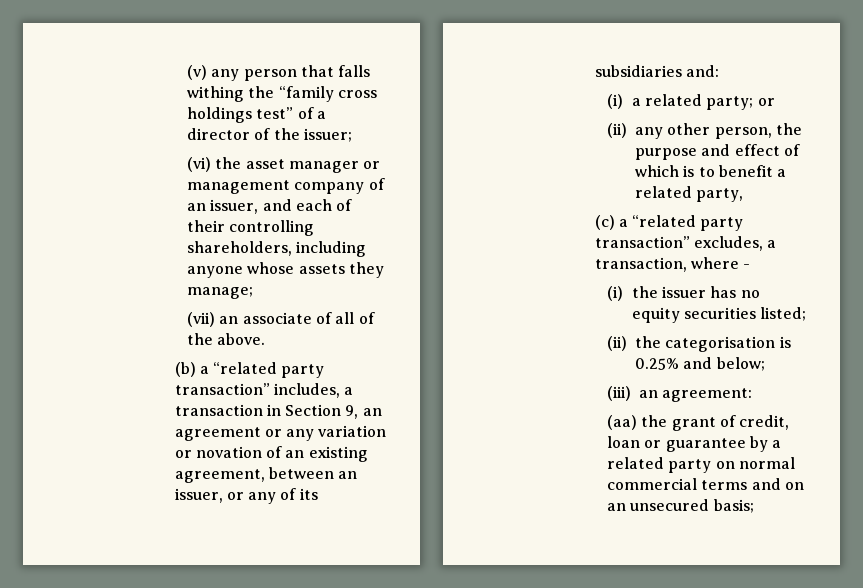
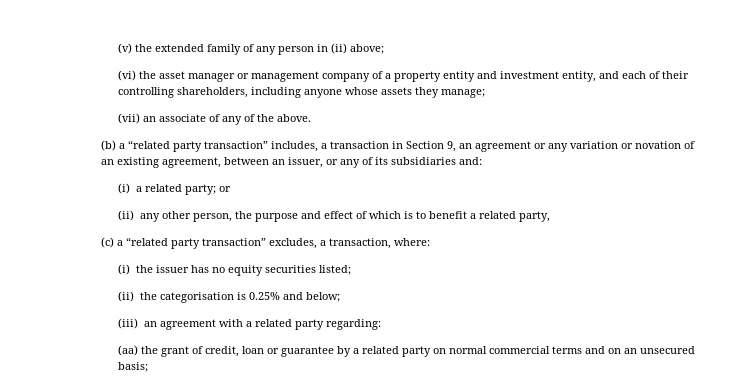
- (v) any person that falls withing the “family cross holdings test” of a director of the issuer;
+ (v) the extended family of any person in (ii) above;
- (vi) the asset manager or management company of an issuer, and each of their controlling shareholders, including anyone whose assets they manage;
+ (vi) the asset manager or management company of a property entity and investment entity, and each of their controlling shareholders, including anyone whose assets they manage;
- (vii) an associate of all of the above.
+ (vii) an associate of any of the above.
- (c) a “related party transaction” excludes, a transaction, where -
+ (c) a “related party transaction” excludes, a transaction, where:
- (iii) an agreement:
+ (iii) an agreement with a related party regarding:

